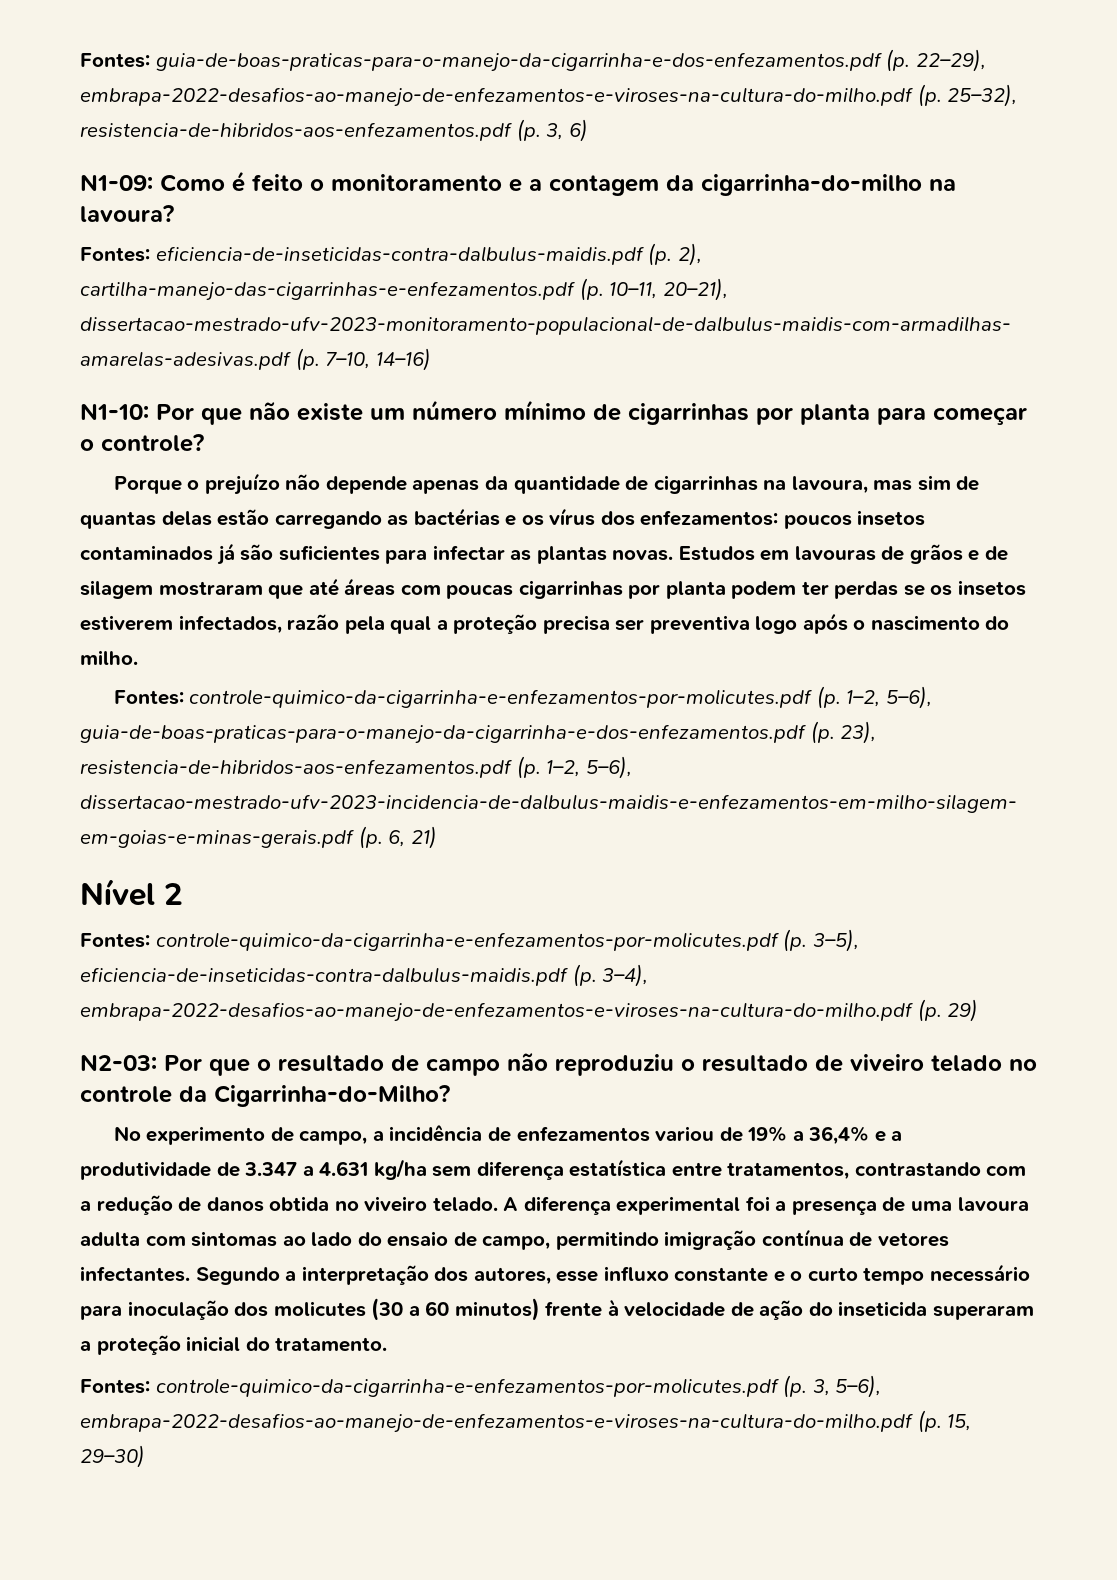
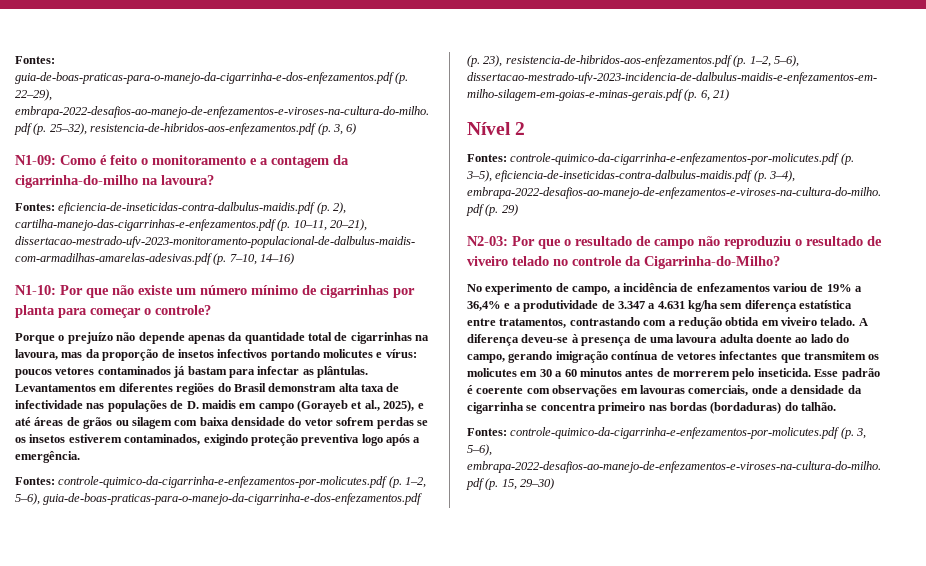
- Porque o prejuízo não depende apenas da quantidade de cigarrinhas na lavoura, mas sim de quantas delas estão carregando as bactérias e os vírus dos enfezamentos: poucos insetos contaminados já são suficientes para infectar as plantas novas. Estudos em lavouras de grãos e de silagem mostraram que até áreas com poucas cigarrinhas por planta podem ter perdas se os insetos estiverem infectados, razão pela qual a proteção precisa ser preventiva logo após o nascimento do milho.
+ Porque o prejuízo não depende apenas da quantidade total de cigarrinhas na lavoura, mas da proporção de insetos infectivos portando molicutes e vírus: poucos vetores contaminados já bastam para infectar as plântulas. Levantamentos em diferentes regiões do Brasil demonstram alta taxa de infectividade nas populações de D. maidis em campo (Gorayeb et al., 2025), e até áreas de grãos ou silagem com baixa densidade do vetor sofrem perdas se os insetos estiverem contaminados, exigindo proteção preventiva logo após a emergência.
- No experimento de campo, a incidência de enfezamentos variou de 19% a 36,4% e a produtividade de 3.347 a 4.631 kg/ha sem diferença estatística entre tratamentos, contrastando com a redução de danos obtida no viveiro telado.
+ No experimento de campo, a incidência de enfezamentos variou de 19% a 36,4% e a produtividade de 3.347 a 4.631 kg/ha sem diferença estatística entre tratamentos, contrastando com a redução obtida em viveiro telado.
- A diferença experimental foi a presença de uma lavoura adulta com sintomas ao lado do ensaio de campo, permitindo imigração contínua de vetores infectantes. Segundo a interpretação dos autores, esse influxo constante e o curto tempo necessário para inoculação dos molicutes (30 a 60 minutos) frente à velocidade de ação do inseticida superaram a proteção inicial do tratamento.
+ A diferença deveu-se à presença de uma lavoura adulta doente ao lado do campo, gerando imigração contínua de vetores infectantes que transmitem os molicutes em 30 a 60 minutos antes de morrerem pelo inseticida. Esse padrão é coerente com observações em lavouras comerciais, onde a densidade da cigarrinha se concentra primeiro nas bordas (bordaduras) do talhão.

